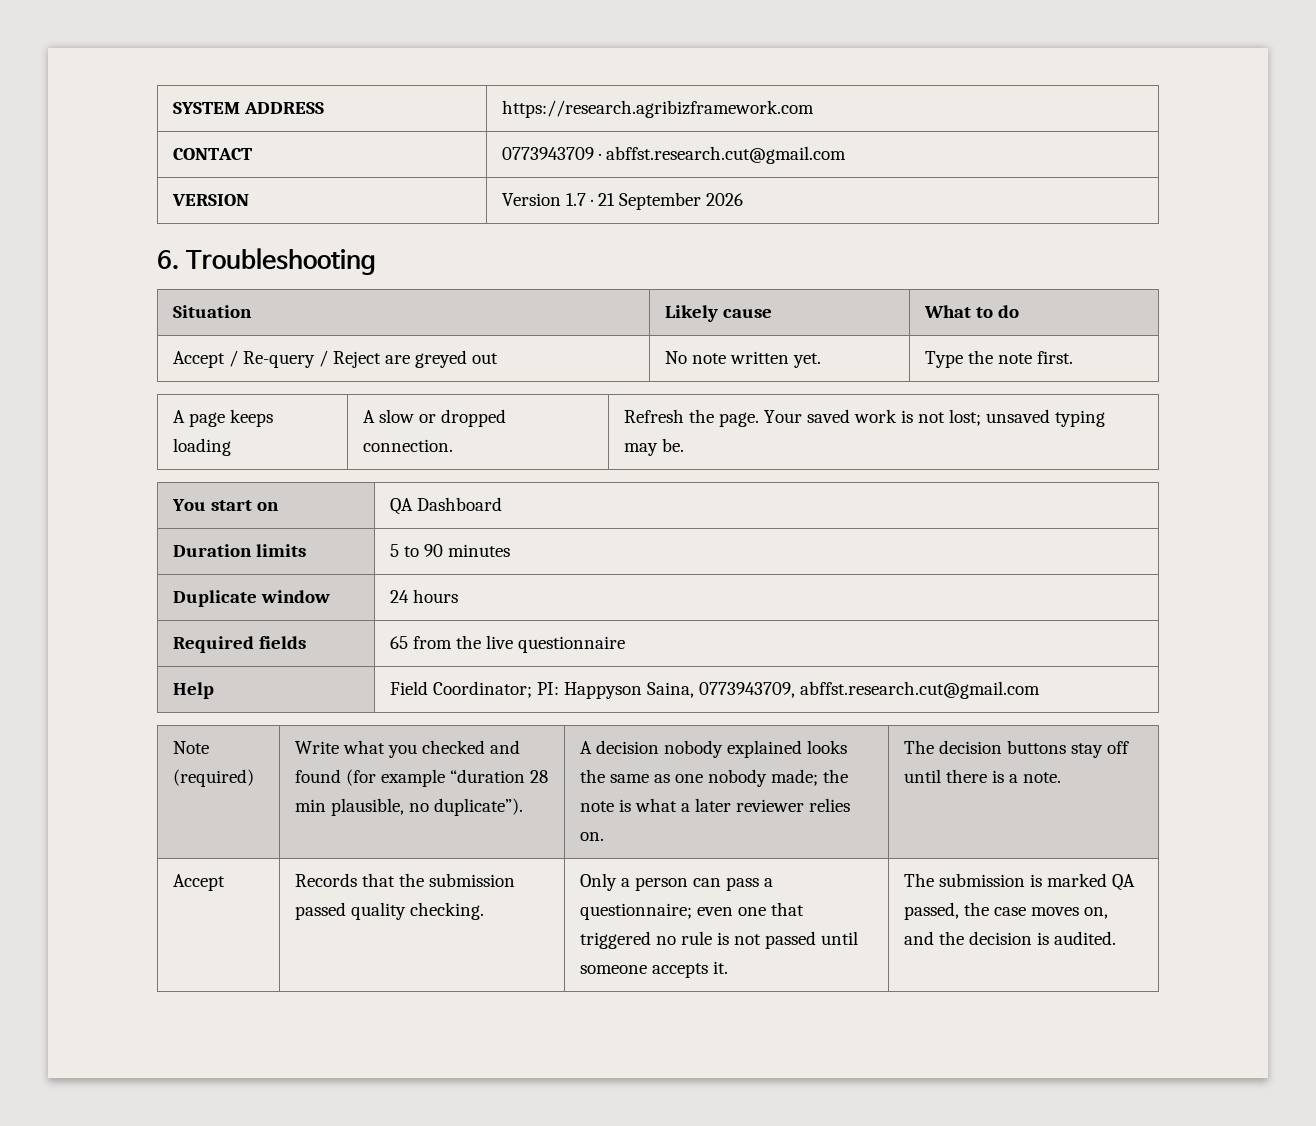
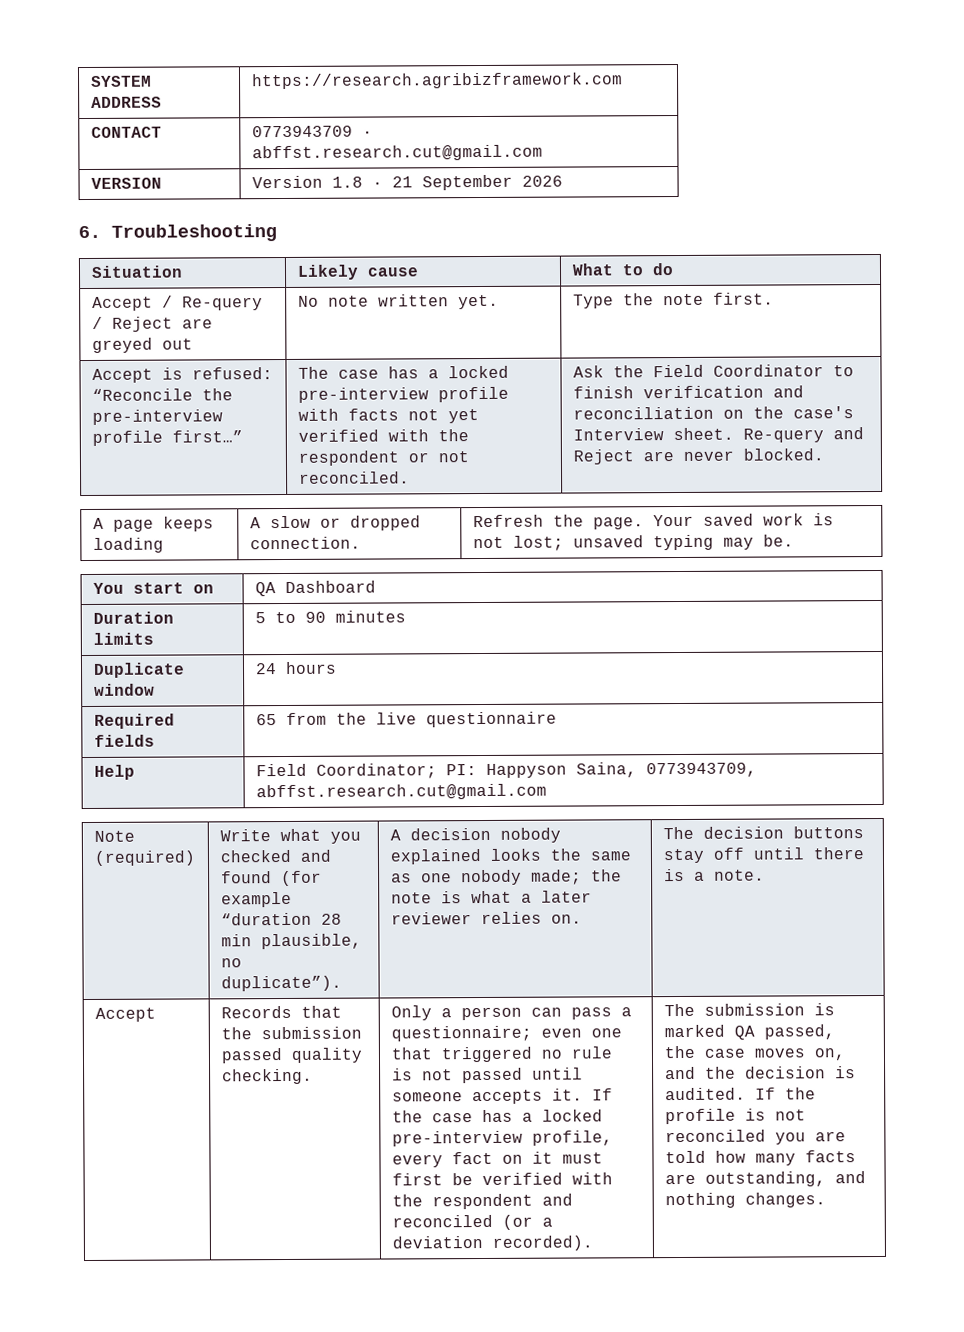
- VERSION | Version 1.7 · 21 September 2026
+ VERSION | Version 1.8 · 21 September 2026
+ Accept is refused: “Reconcile the pre-interview profile first…” | The case has a locked pre-interview profile with facts not yet verified with the respondent or not reconciled. | Ask the Field Coordinator to finish verification and reconciliation on the case's Interview sheet. Re-query and Reject are never blocked.
+ If the case has a locked pre-interview profile, every fact on it must first be verified with the respondent and reconciled (or a deviation recorded).
+ If the profile is not reconciled you are told how many facts are outstanding, and nothing changes.

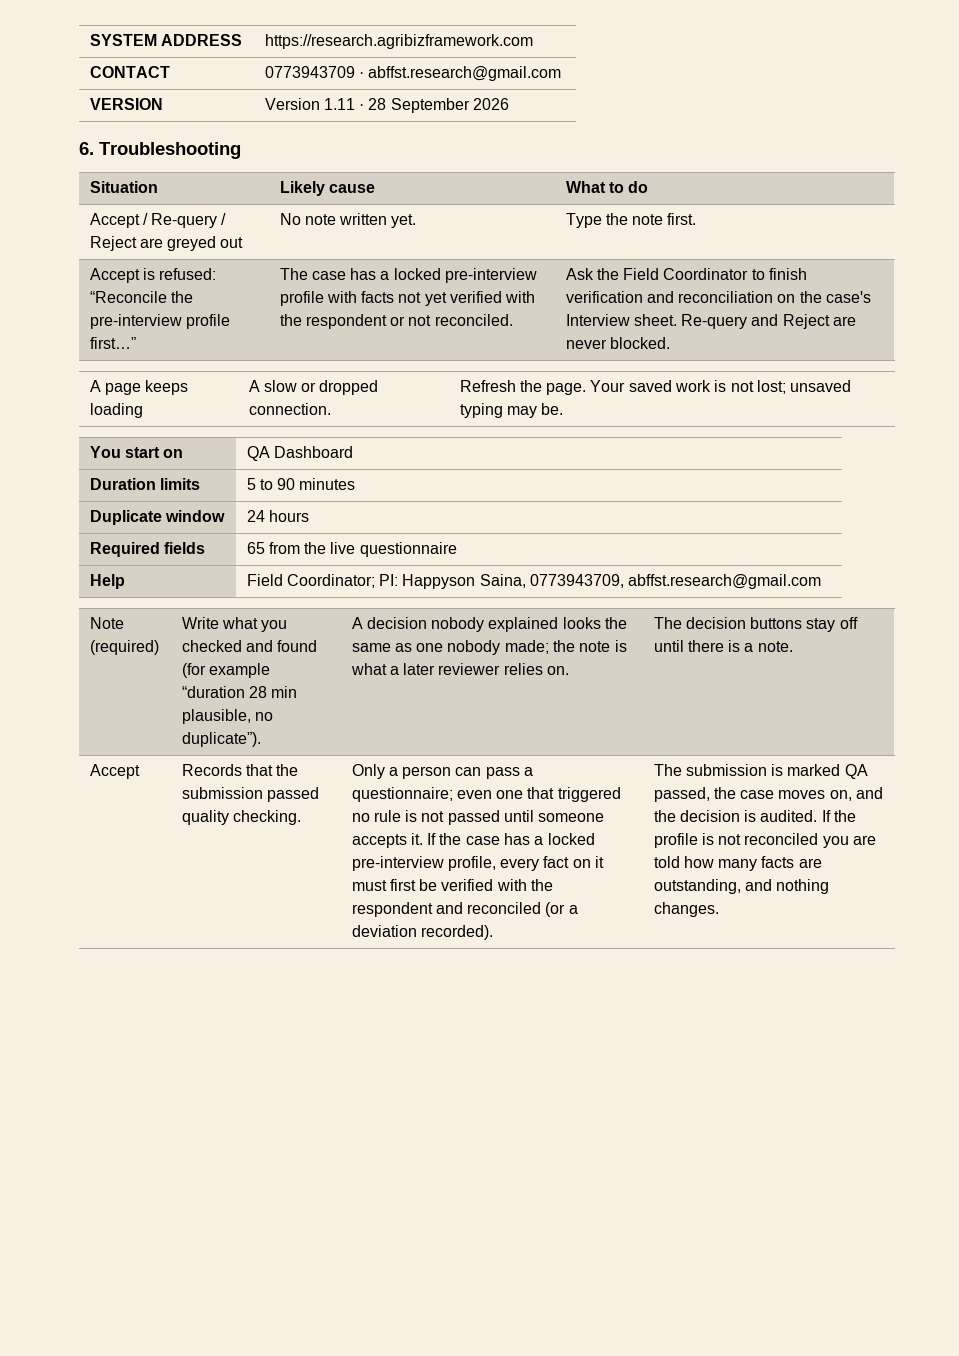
- CONTACT | 0773943709 · abffst.research.cut@gmail.com
+ CONTACT | 0773943709 · abffst.research@gmail.com
- VERSION | Version 1.8 · 21 September 2026
+ VERSION | Version 1.11 · 28 September 2026
- Help | Field Coordinator; PI: Happyson Saina, 0773943709, abffst.research.cut@gmail.com
+ Help | Field Coordinator; PI: Happyson Saina, 0773943709, abffst.research@gmail.com

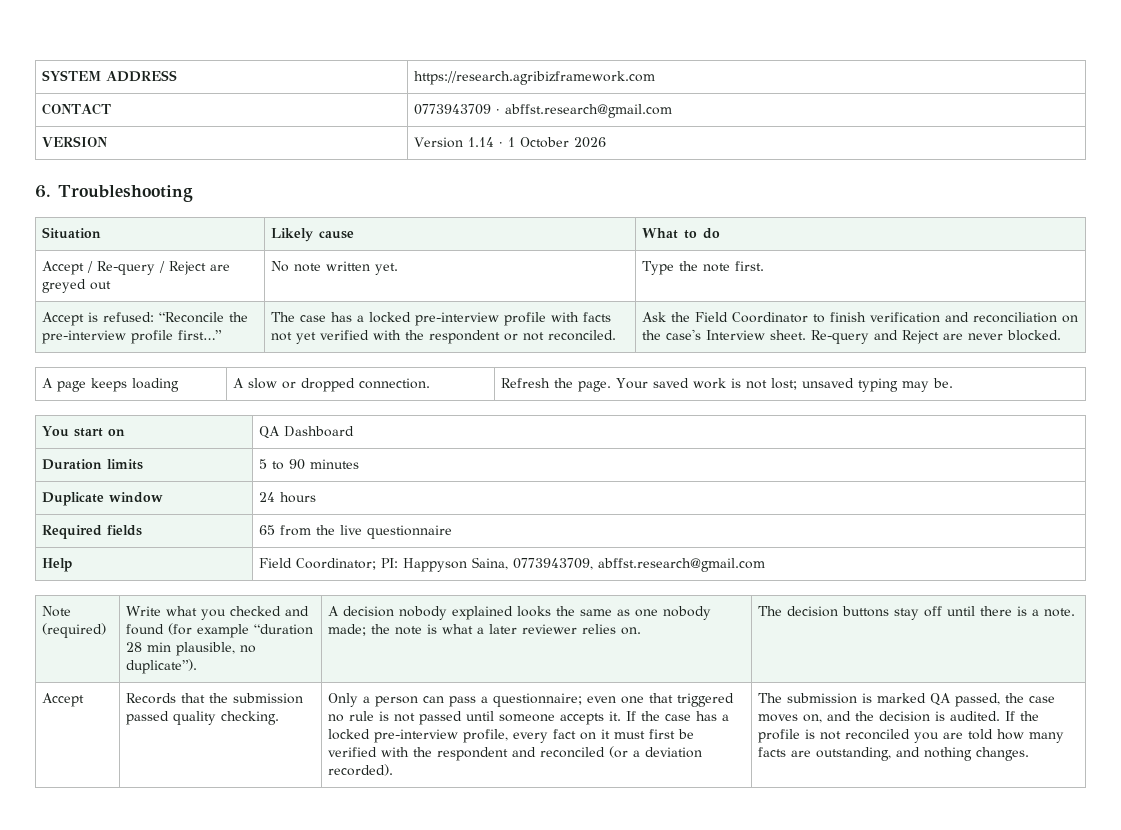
- VERSION | Version 1.11 · 28 September 2026
+ VERSION | Version 1.14 · 1 October 2026

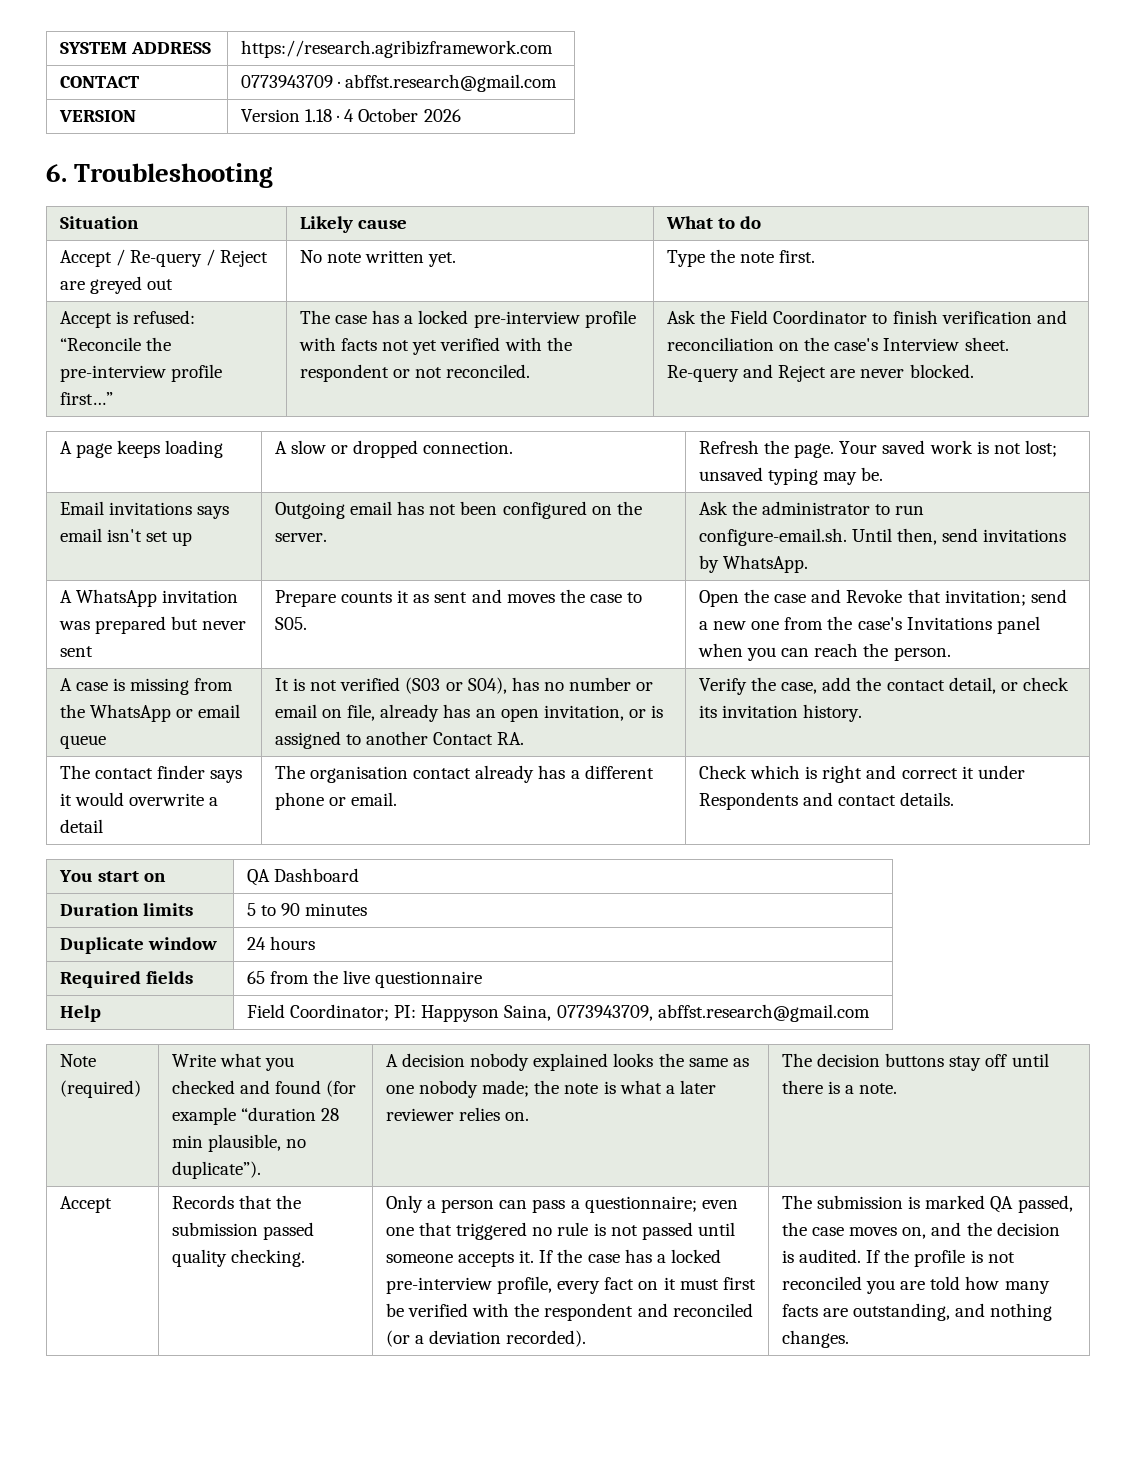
- VERSION | Version 1.14 · 1 October 2026
+ VERSION | Version 1.18 · 4 October 2026
+ Email invitations says email isn't set up | Outgoing email has not been configured on the server. | Ask the administrator to run configure-email.sh. Until then, send invitations by WhatsApp.
+ A WhatsApp invitation was prepared but never sent | Prepare counts it as sent and moves the case to S05. | Open the case and Revoke that invitation; send a new one from the case's Invitations panel when you can reach the person.
+ A case is missing from the WhatsApp or email queue | It is not verified (S03 or S04), has no number or email on file, already has an open invitation, or is assigned to another Contact RA. | Verify the case, add the contact detail, or check its invitation history.
+ The contact finder says it would overwrite a detail | The organisation contact already has a different phone or email. | Check which is right and correct it under Respondents and contact details.

